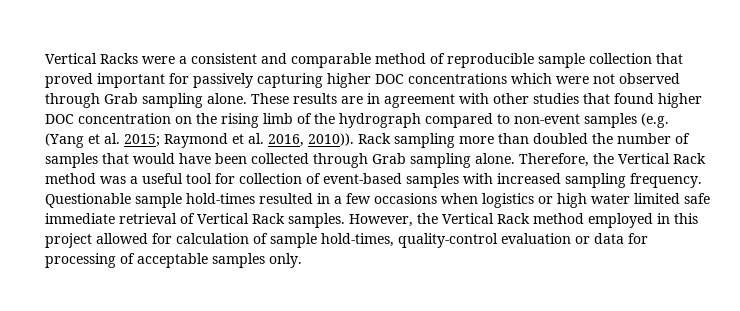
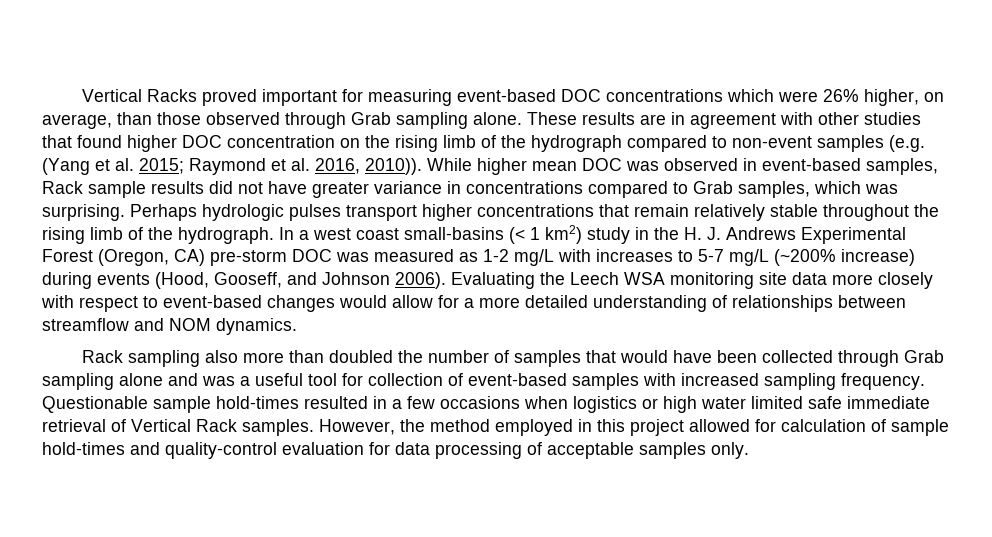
- Vertical Racks were a consistent and comparable method of reproducible sample collection that proved important for passively capturing higher DOC concentrations which were not observed through Grab sampling alone.
+ Vertical Racks proved important for measuring event-based DOC concentrations which were 26% higher, on average, than those observed through Grab sampling alone.
- Raymond et al. 2016, 2010)). Rack sampling more than doubled the number of samples that would have been collected through Grab sampling alone. Therefore, the Vertical Rack method was a useful tool for collection of event-based samples with increased sampling frequency.
+ Raymond et al. 2016, 2010)). While higher mean DOC was observed in event-based samples, Rack sample results did not have greater variance in concentrations compared to Grab samples, which was surprising. Perhaps hydrologic pulses transport higher concentrations that remain relatively stable throughout the rising limb of the hydrograph. In a west coast small-basins (< 1 km2) study in the H. J. Andrews Experimental Forest (Oregon, CA) pre-storm DOC was measured as 1-2 mg/L with increases to 5-7 mg/L (~200% increase) during events (Hood, Gooseff, and Johnson 2006). Evaluating the Leech WSA monitoring site data more closely with respect to event-based changes would allow for a more detailed understanding of relationships between streamflow and NOM dynamics.
+ Rack sampling also more than doubled the number of samples that would have been collected through Grab sampling alone and was a useful tool for collection of event-based samples with increased sampling frequency.
- However, the Vertical Rack method employed in this project allowed for calculation of sample hold-times, quality-control evaluation or data for processing of acceptable samples only.
+ However, the method employed in this project allowed for calculation of sample hold-times and quality-control evaluation for data processing of acceptable samples only.

